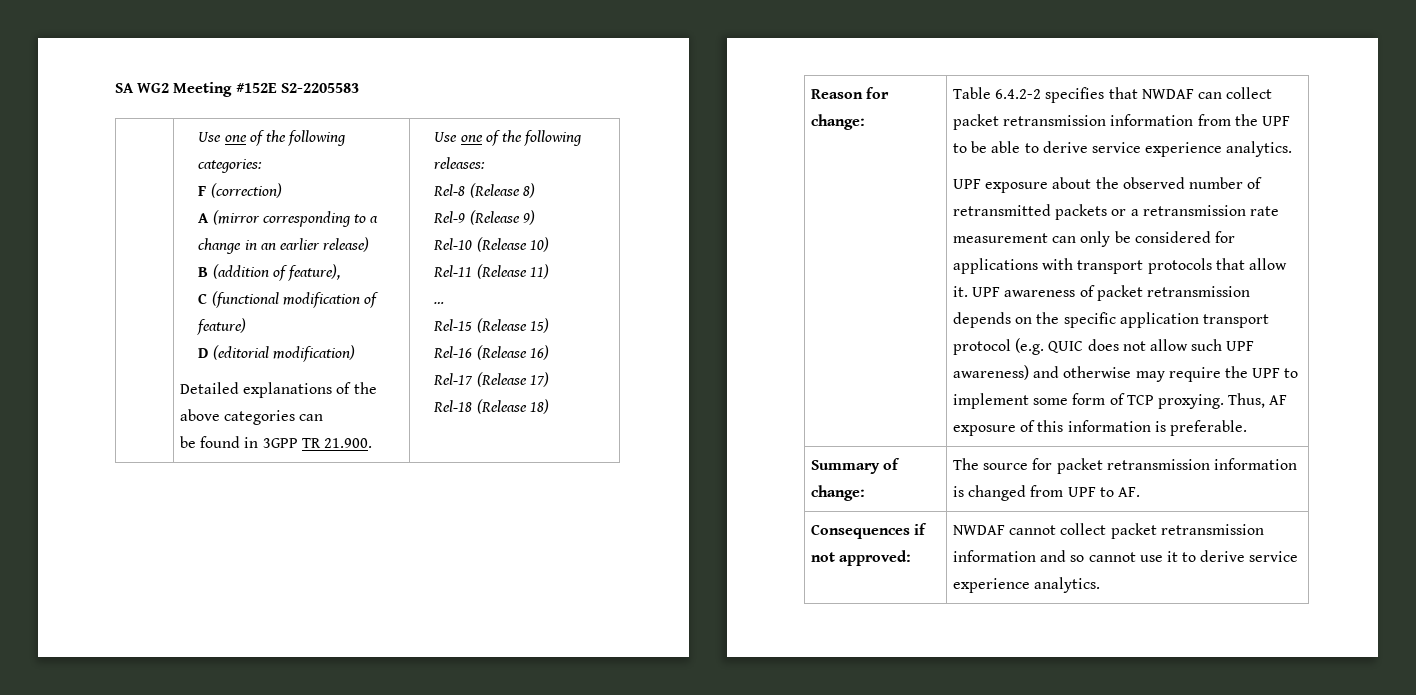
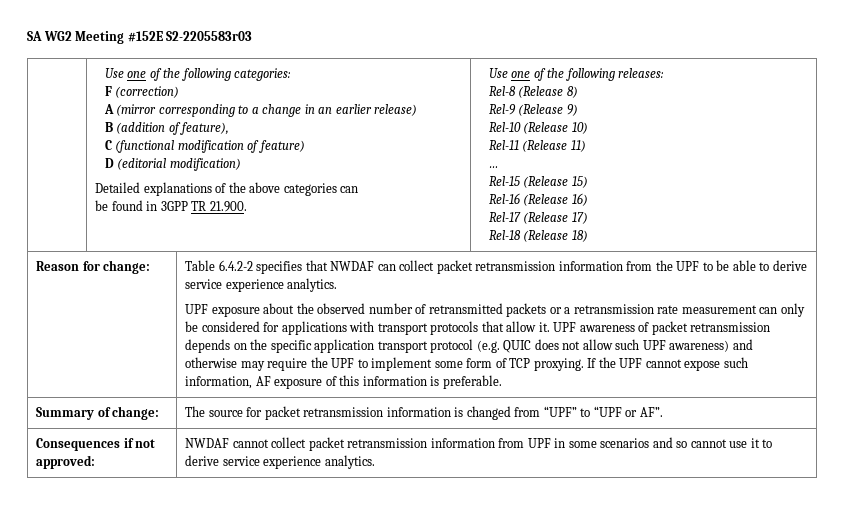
- SA WG2 Meeting #152E S2-2205583
+ SA WG2 Meeting #152E S2-2205583r03
- Thus, AF exposure of this information is preferable.
+ If the UPF cannot expose such information, AF exposure of this information is preferable.
- Summary of change: | The source for packet retransmission information is changed from UPF to AF.
+ Summary of change: | The source for packet retransmission information is changed from “UPF” to “UPF or AF”.
- Consequences if not approved: | NWDAF cannot collect packet retransmission information and so cannot use it to derive service experience analytics.
+ Consequences if not approved: | NWDAF cannot collect packet retransmission information from UPF in some scenarios and so cannot use it to derive service experience analytics.

